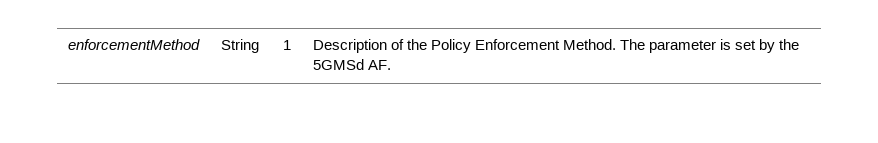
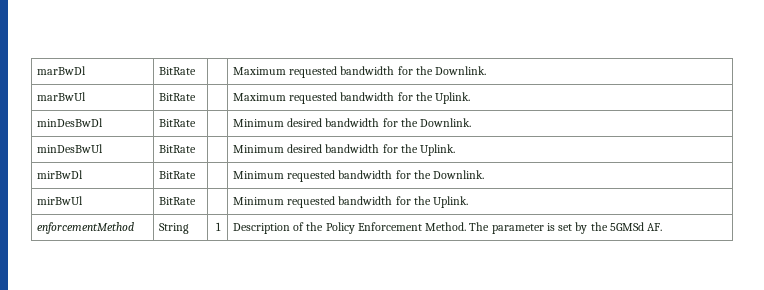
+ marBwDl | BitRate | | Maximum requested bandwidth for the Downlink.
+ marBwUl | BitRate | | Maximum requested bandwidth for the Uplink.
+ minDesBwDl | BitRate | | Minimum desired bandwidth for the Downlink.
+ minDesBwUl | BitRate | | Minimum desired bandwidth for the Uplink.
+ mirBwDl | BitRate | | Minimum requested bandwidth for the Downlink.
+ mirBwUl | BitRate | | Minimum requested bandwidth for the Uplink.

